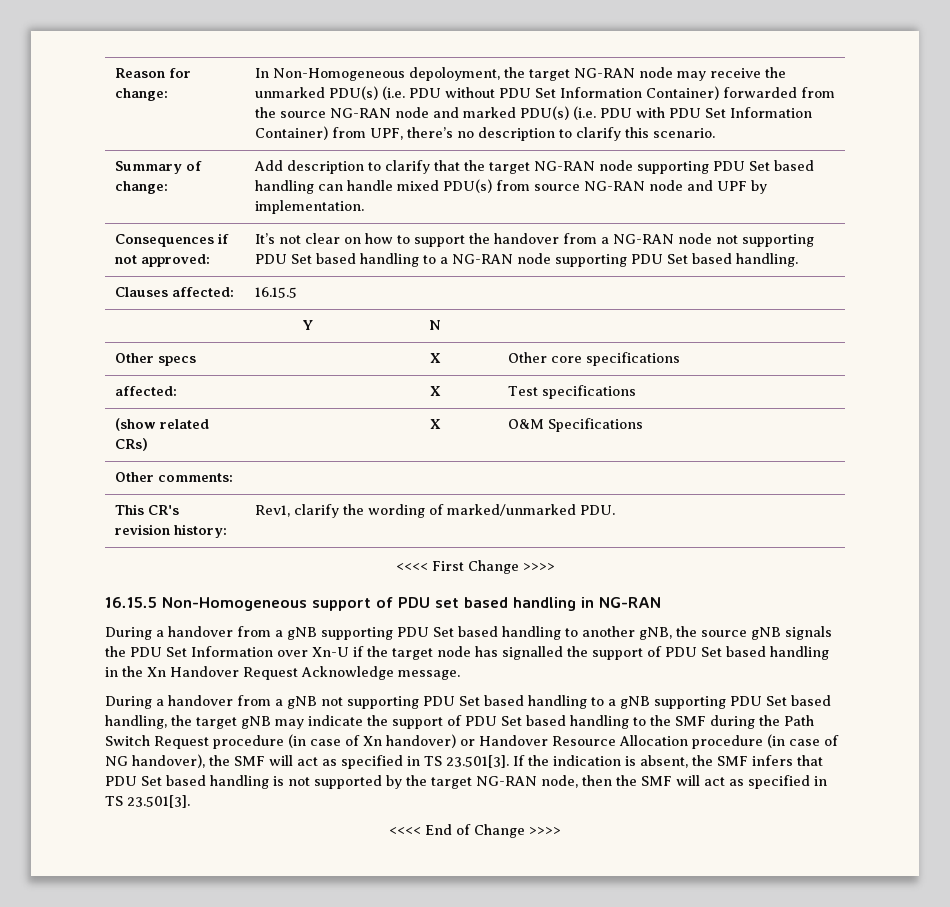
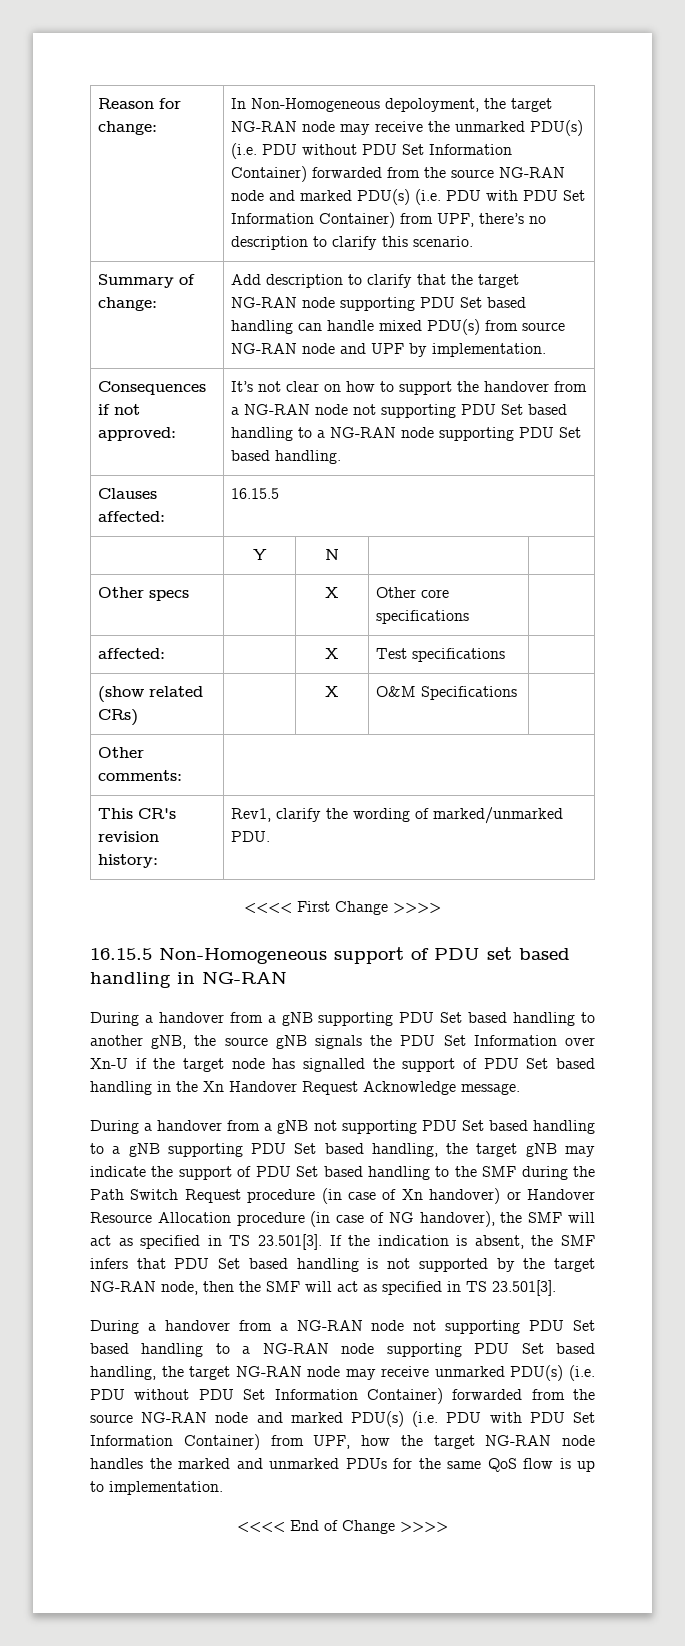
+ During a handover from a NG-RAN node not supporting PDU Set based handling to a NG-RAN node supporting PDU Set based handling, the target NG-RAN node may receive unmarked PDU(s) (i.e. PDU without PDU Set Information Container) forwarded from the source NG-RAN node and marked PDU(s) (i.e. PDU with PDU Set Information Container) from UPF, how the target NG-RAN node handles the marked and unmarked PDUs for the same QoS flow is up to implementation.

